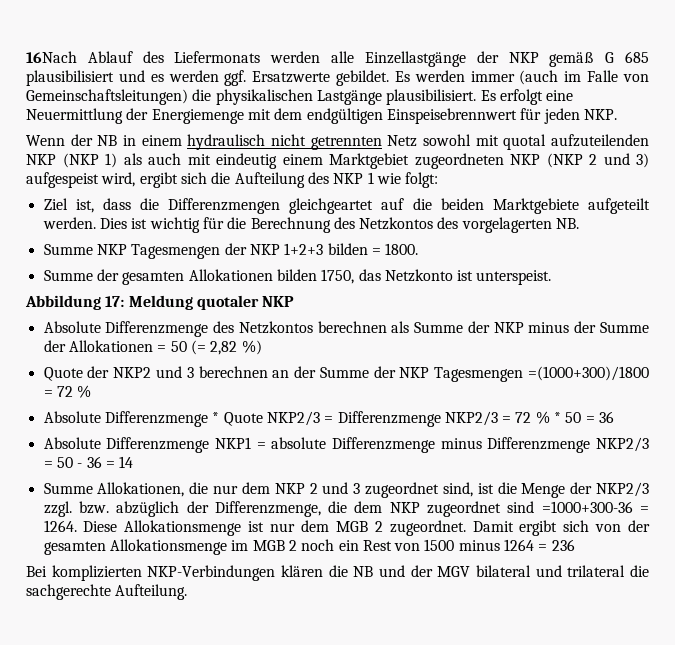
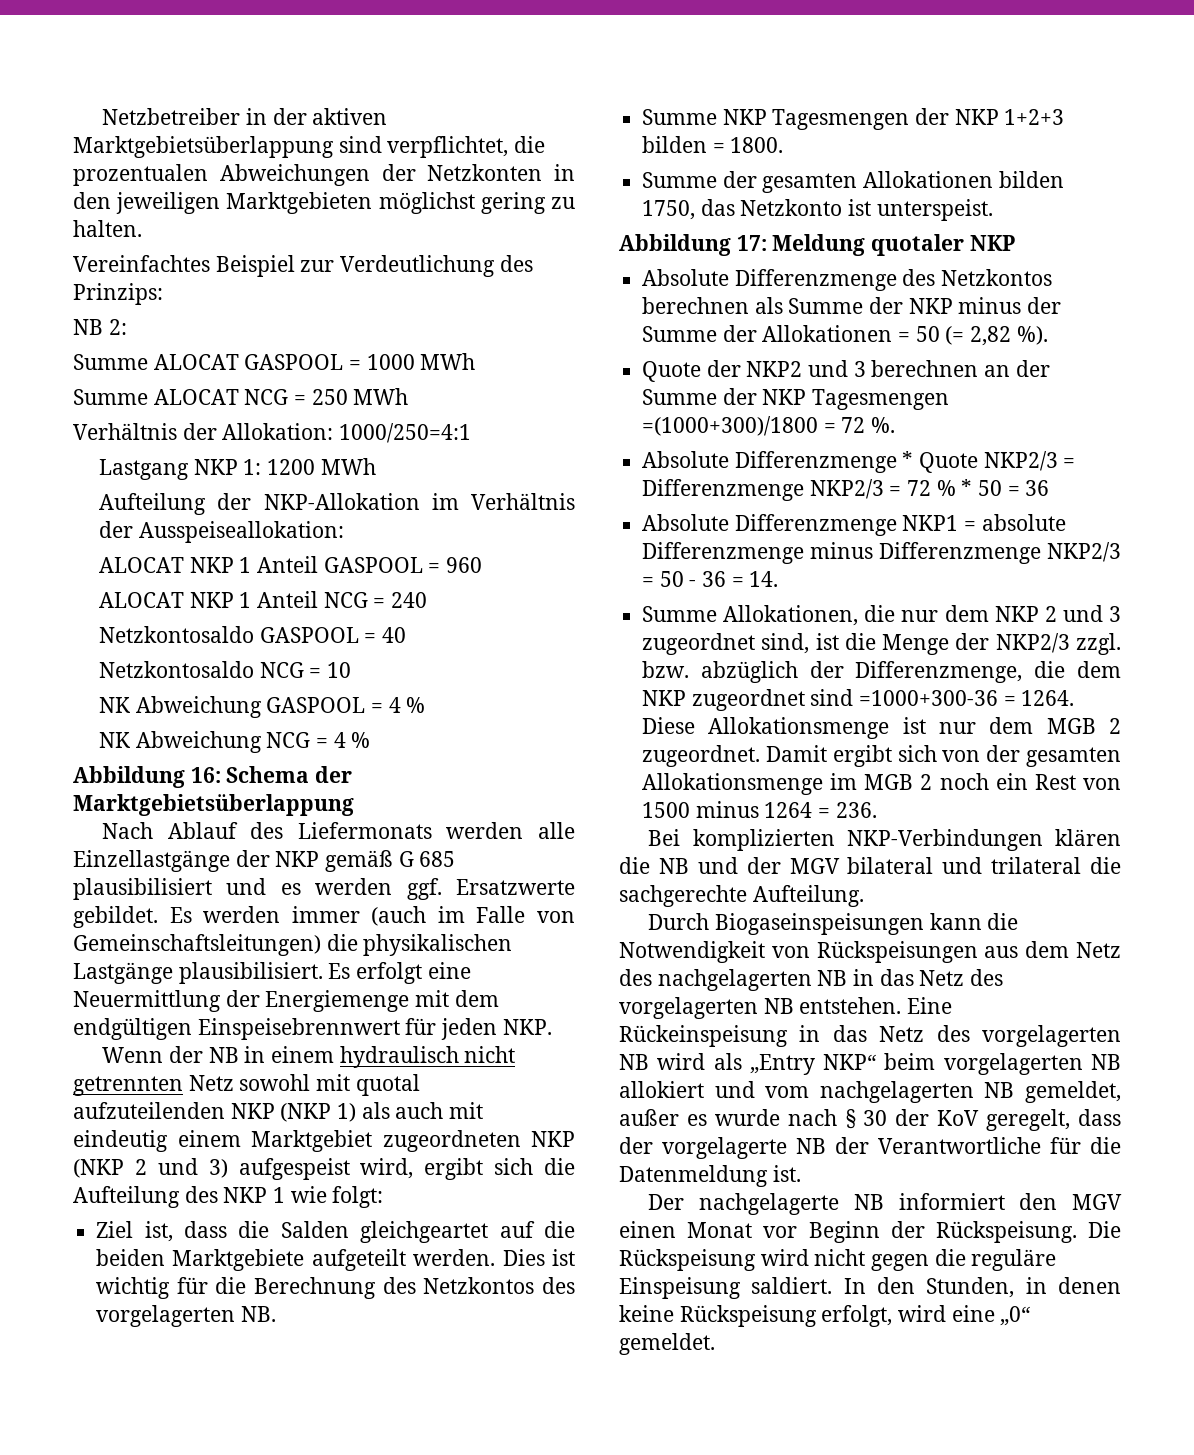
- 16Nach Ablauf des Liefermonats werden alle Einzellastgänge der NKP gemäß G 685 plausibilisiert und es werden ggf. Ersatzwerte gebildet.
+ Netzbetreiber in der aktiven Marktgebietsüberlappung sind verpflichtet, die prozentualen Abweichungen der Netzkonten in den jeweiligen Marktgebieten möglichst gering zu halten.
+ Vereinfachtes Beispiel zur Verdeutlichung des Prinzips:
+ NB 2:
+ Summe ALOCAT GASPOOL = 1000 MWh
+ Summe ALOCAT NCG = 250 MWh
+ Verhältnis der Allokation: 1000/250=4:1
+ Lastgang NKP 1: 1200 MWh
+ Aufteilung der NKP-Allokation im Verhältnis der Ausspeiseallokation:
+ ALOCAT NKP 1 Anteil GASPOOL = 960
+ ALOCAT NKP 1 Anteil NCG = 240
+ Netzkontosaldo GASPOOL = 40
+ Netzkontosaldo NCG = 10
+ NK Abweichung GASPOOL = 4 %
+ NK Abweichung NCG = 4 %
+ Abbildung 16: Schema der Marktgebietsüberlappung
+ Nach Ablauf des Liefermonats werden alle Einzellastgänge der NKP gemäß G 685 plausibilisiert und es werden ggf. Ersatzwerte gebildet.
- Ziel ist, dass die Differenzmengen gleichgeartet auf die beiden Marktgebiete aufgeteilt werden.
+ Ziel ist, dass die Salden gleichgeartet auf die beiden Marktgebiete aufgeteilt werden.
- Absolute Differenzmenge des Netzkontos berechnen als Summe der NKP minus der Summe der Allokationen = 50 (= 2,82 %)
+ Absolute Differenzmenge des Netzkontos berechnen als Summe der NKP minus der Summe der Allokationen = 50 (= 2,82 %).
- Quote der NKP2 und 3 berechnen an der Summe der NKP Tagesmengen =(1000+300)/1800 = 72 %
+ Quote der NKP2 und 3 berechnen an der Summe der NKP Tagesmengen =(1000+300)/1800 = 72 %.
- Absolute Differenzmenge NKP1 = absolute Differenzmenge minus Differenzmenge NKP2/3 = 50 - 36 = 14
+ Absolute Differenzmenge NKP1 = absolute Differenzmenge minus Differenzmenge NKP2/3 = 50 - 36 = 14.
- Damit ergibt sich von der gesamten Allokationsmenge im MGB 2 noch ein Rest von 1500 minus 1264 = 236
+ Damit ergibt sich von der gesamten Allokationsmenge im MGB 2 noch ein Rest von 1500 minus 1264 = 236.
+ Durch Biogaseinspeisungen kann die Notwendigkeit von Rückspeisungen aus dem Netz des nachgelagerten NB in das Netz des vorgelagerten NB entstehen. Eine Rückeinspeisung in das Netz des vorgelagerten NB wird als „Entry NKP“ beim vorgelagerten NB allokiert und vom nachgelagerten NB gemeldet, außer es wurde nach § 30 der KoV geregelt, dass der vorgelagerte NB der Verantwortliche für die Datenmeldung ist.
+ Der nachgelagerte NB informiert den MGV einen Monat vor Beginn der Rückspeisung. Die Rückspeisung wird nicht gegen die reguläre Einspeisung saldiert. In den Stunden, in denen keine Rückspeisung erfolgt, wird eine „0“ gemeldet.

